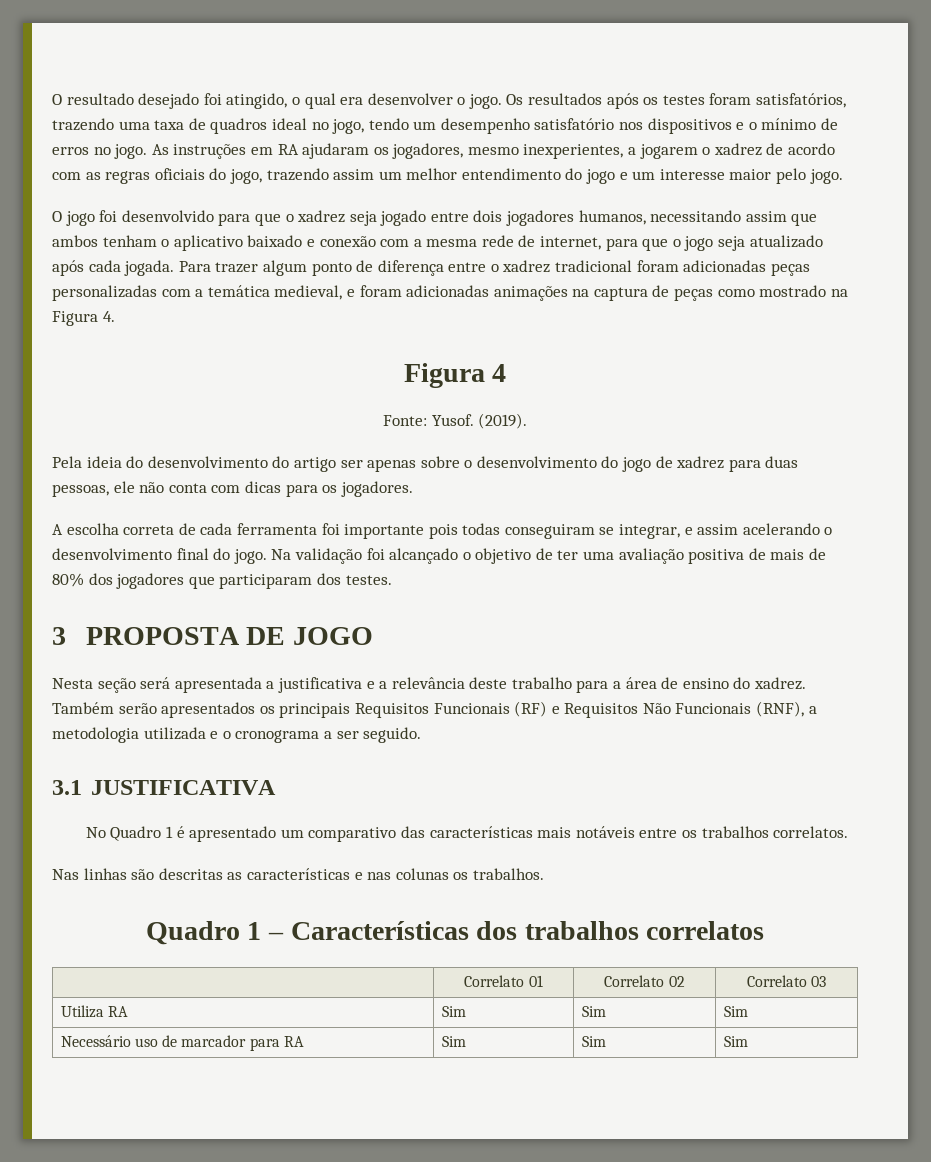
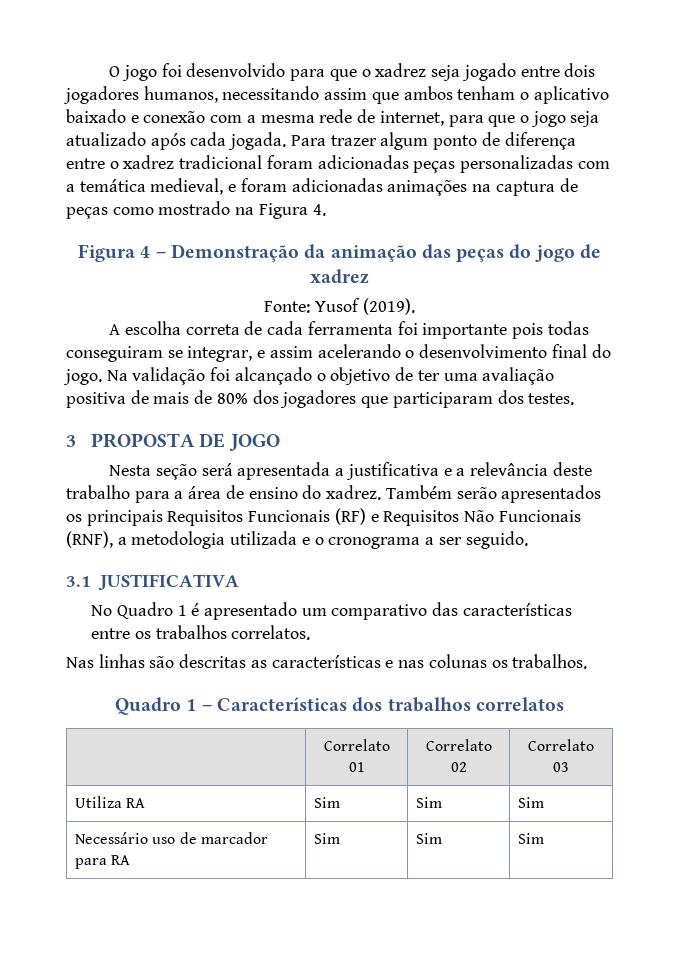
- O resultado desejado foi atingido, o qual era desenvolver o jogo. Os resultados após os testes foram satisfatórios, trazendo uma taxa de quadros ideal no jogo, tendo um desempenho satisfatório nos dispositivos e o mínimo de erros no jogo. As instruções em RA ajudaram os jogadores, mesmo inexperientes, a jogarem o xadrez de acordo com as regras oficiais do jogo, trazendo assim um melhor entendimento do jogo e um interesse maior pelo jogo.
- Figura 4
- Fonte: Yusof. (2019).
- Pela ideia do desenvolvimento do artigo ser apenas sobre o desenvolvimento do jogo de xadrez para duas pessoas, ele não conta com dicas para os jogadores.
+ Figura 4 – Demonstração da animação das peças do jogo de xadrez
+ Fonte: Yusof (2019).
- No Quadro 1 é apresentado um comparativo das características mais notáveis entre os trabalhos correlatos.
+ No Quadro 1 é apresentado um comparativo das características entre os trabalhos correlatos.

